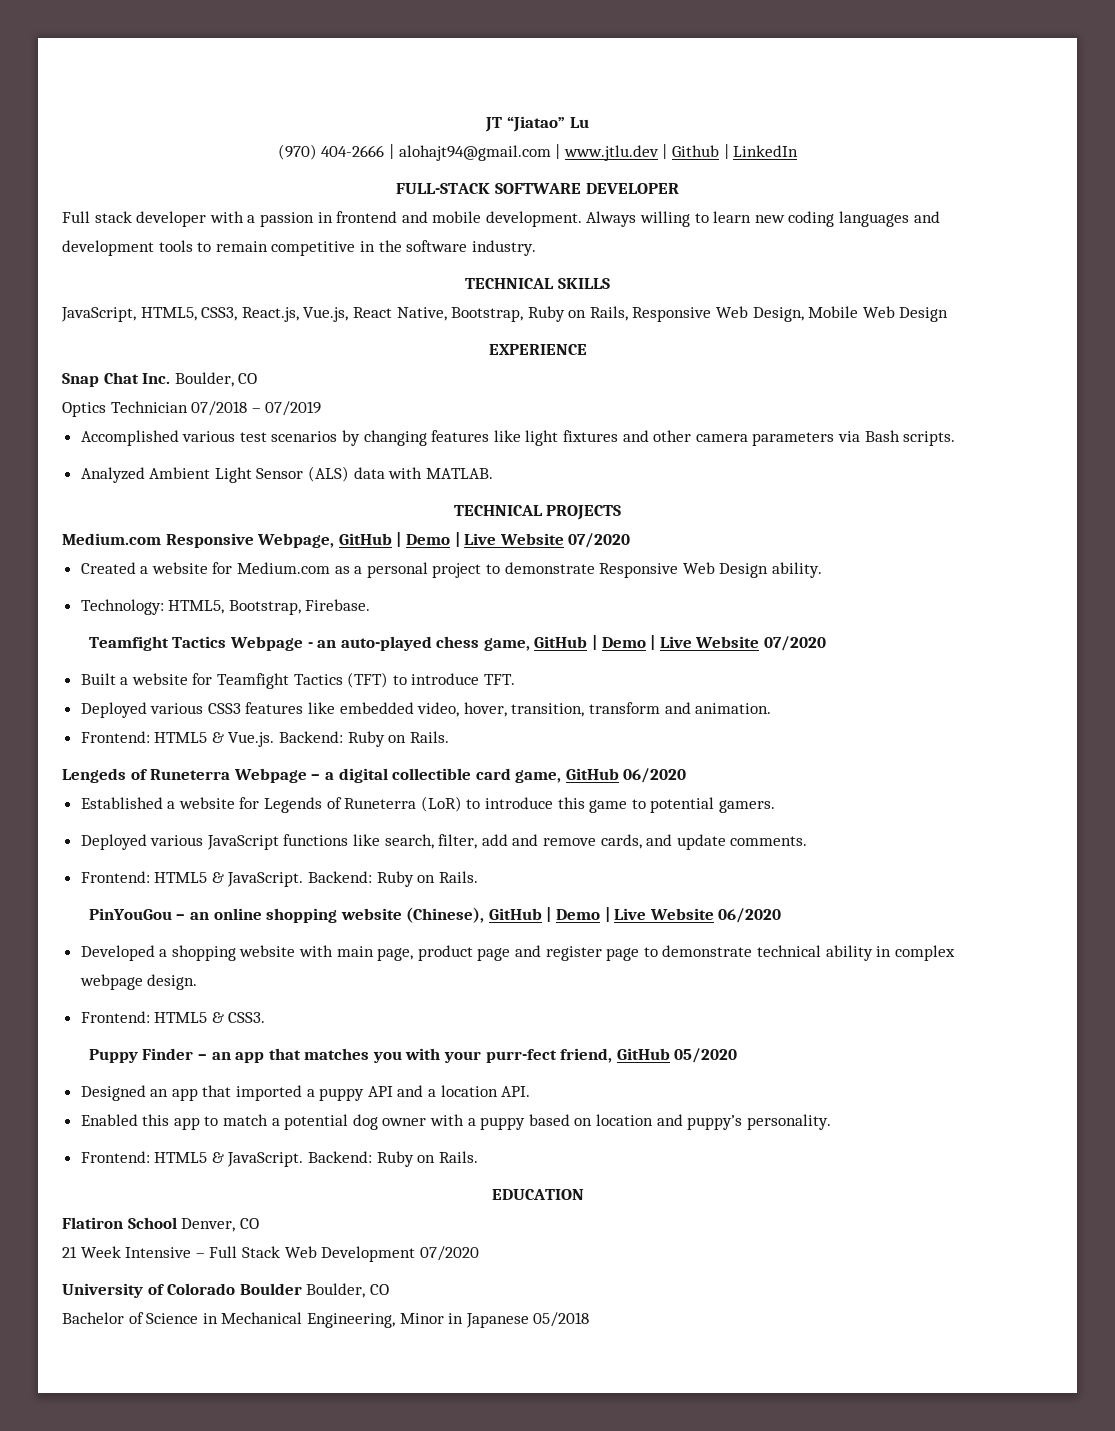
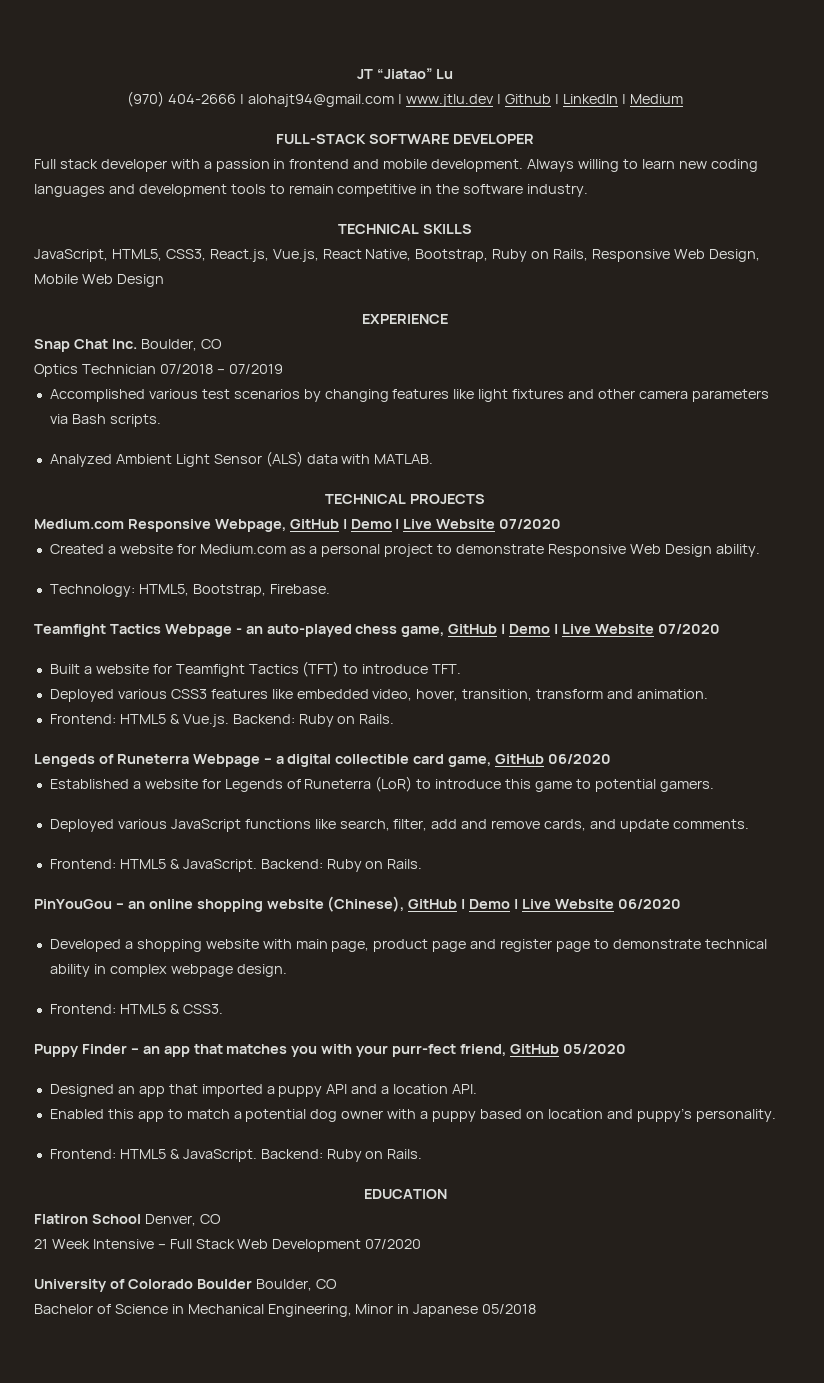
- (970) 404-2666 | alohajt94@gmail.com | www.jtlu.dev | Github | LinkedIn
+ (970) 404-2666 | alohajt94@gmail.com | www.jtlu.dev | Github | LinkedIn | Medium

